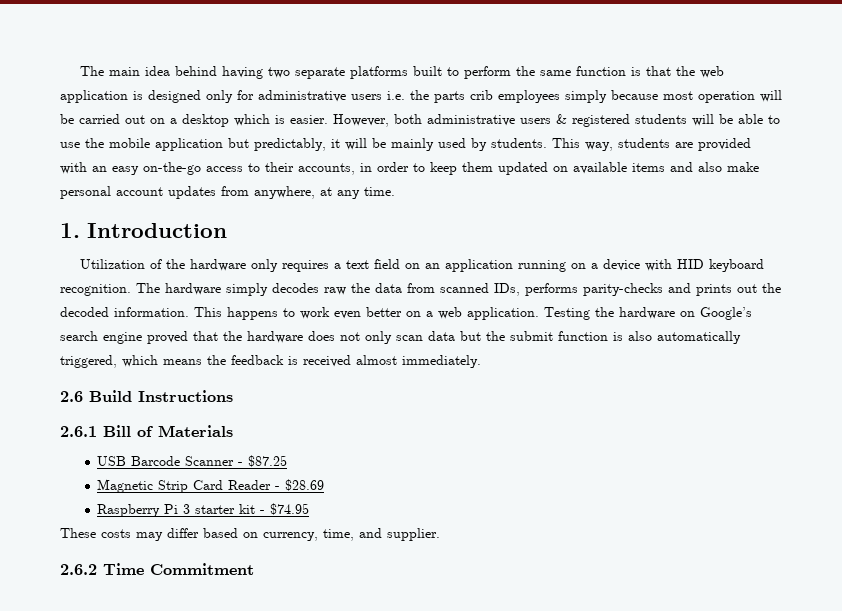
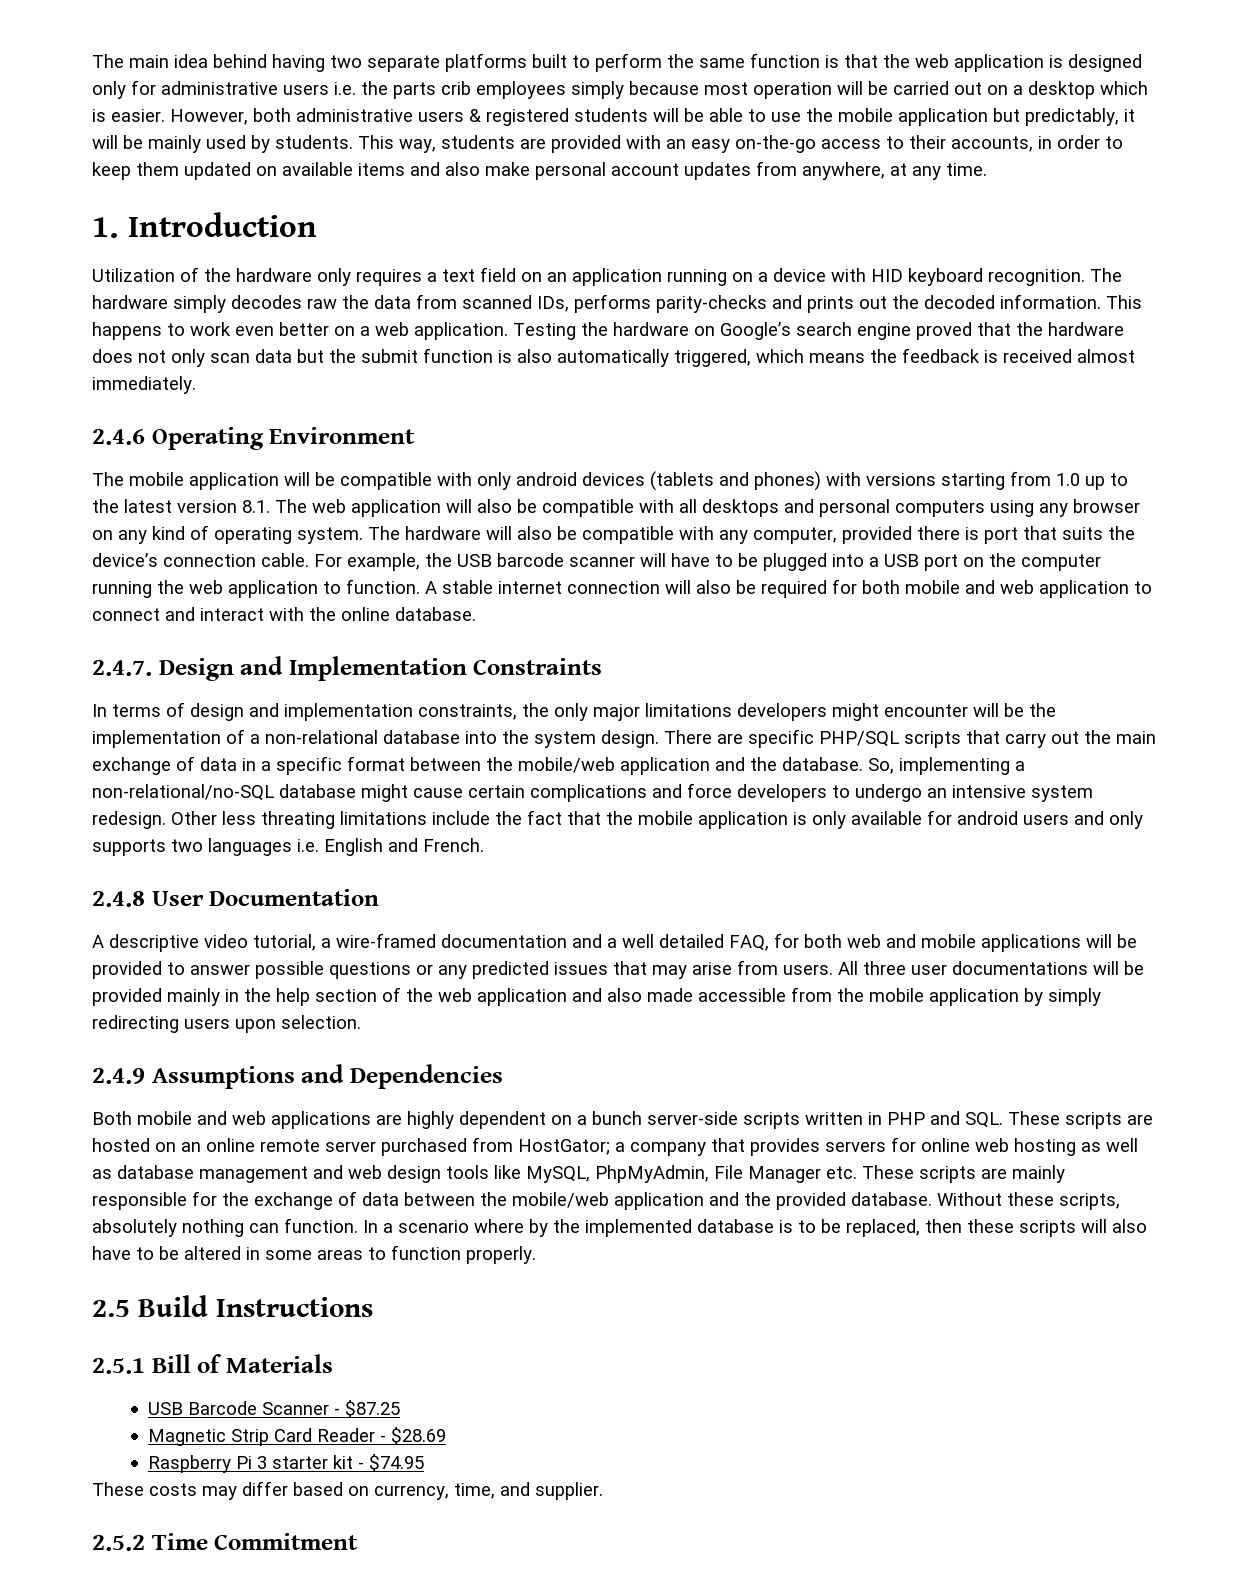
- 2.6 Build Instructions
+ 2.4.6 Operating Environment
+ The mobile application will be compatible with only android devices (tablets and phones) with versions starting from 1.0 up to the latest version 8.1. The web application will also be compatible with all desktops and personal computers using any browser on any kind of operating system. The hardware will also be compatible with any computer, provided there is port that suits the device’s connection cable. For example, the USB barcode scanner will have to be plugged into a USB port on the computer running the web application to function. A stable internet connection will also be required for both mobile and web application to connect and interact with the online database.
+ 2.4.7. Design and Implementation Constraints
+ In terms of design and implementation constraints, the only major limitations developers might encounter will be the implementation of a non-relational database into the system design. There are specific PHP/SQL scripts that carry out the main exchange of data in a specific format between the mobile/web application and the database. So, implementing a non-relational/no-SQL database might cause certain complications and force developers to undergo an intensive system redesign. Other less threating limitations include the fact that the mobile application is only available for android users and only supports two languages i.e. English and French.
+ 2.4.8 User Documentation
+ A descriptive video tutorial, a wire-framed documentation and a well detailed FAQ, for both web and mobile applications will be provided to answer possible questions or any predicted issues that may arise from users. All three user documentations will be provided mainly in the help section of the web application and also made accessible from the mobile application by simply redirecting users upon selection.
+ 2.4.9 Assumptions and Dependencies
+ Both mobile and web applications are highly dependent on a bunch server-side scripts written in PHP and SQL. These scripts are hosted on an online remote server purchased from HostGator; a company that provides servers for online web hosting as well as database management and web design tools like MySQL, PhpMyAdmin, File Manager etc. These scripts are mainly responsible for the exchange of data between the mobile/web application and the provided database. Without these scripts, absolutely nothing can function. In a scenario where by the implemented database is to be replaced, then these scripts will also have to be altered in some areas to function properly.
+ 2.5 Build Instructions
- 2.6.1 Bill of Materials
+ 2.5.1 Bill of Materials
- 2.6.2 Time Commitment
+ 2.5.2 Time Commitment

